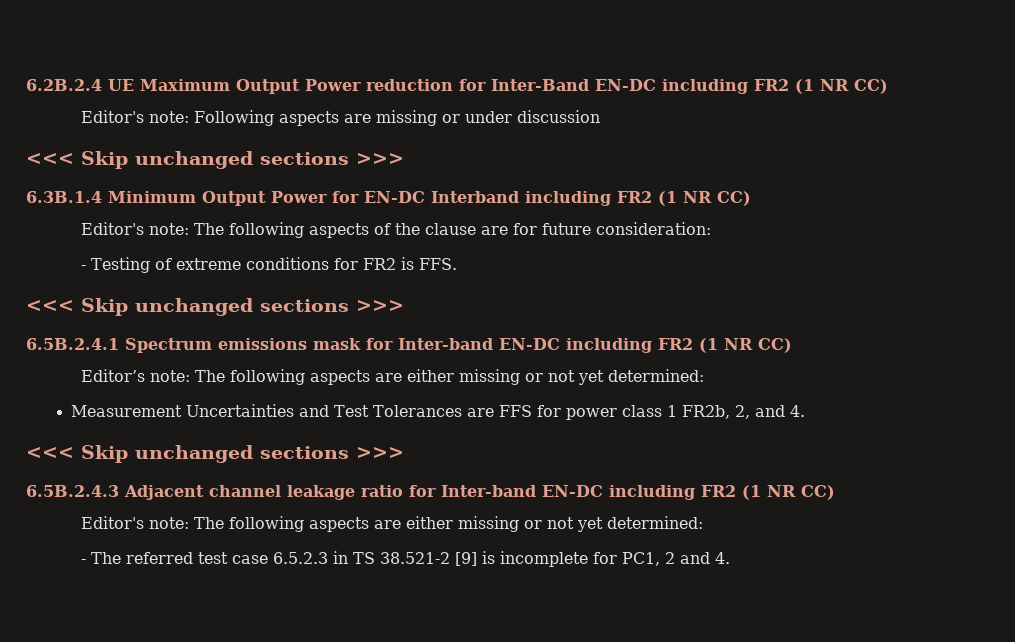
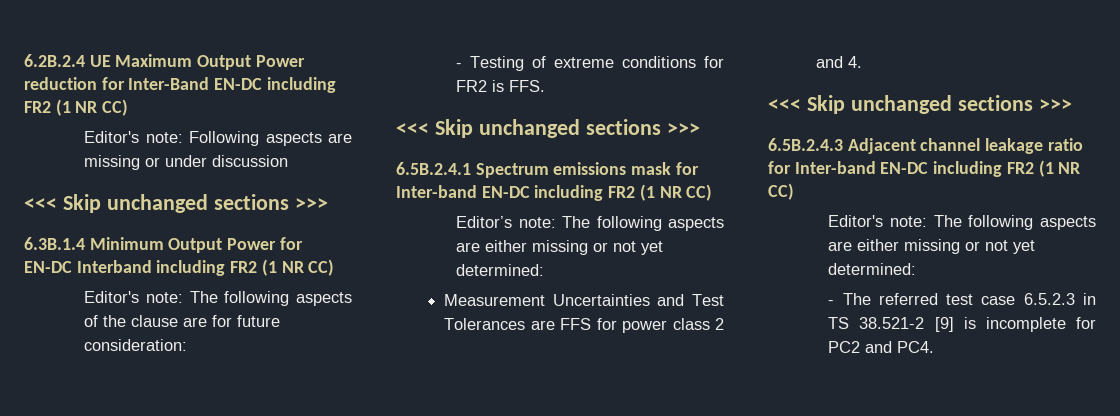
- Measurement Uncertainties and Test Tolerances are FFS for power class 1 FR2b, 2, and 4.
+ Measurement Uncertainties and Test Tolerances are FFS for power class 2 and 4.
- - The referred test case 6.5.2.3 in TS 38.521-2 [9] is incomplete for PC1, 2 and 4.
+ - The referred test case 6.5.2.3 in TS 38.521-2 [9] is incomplete for PC2 and PC4.

